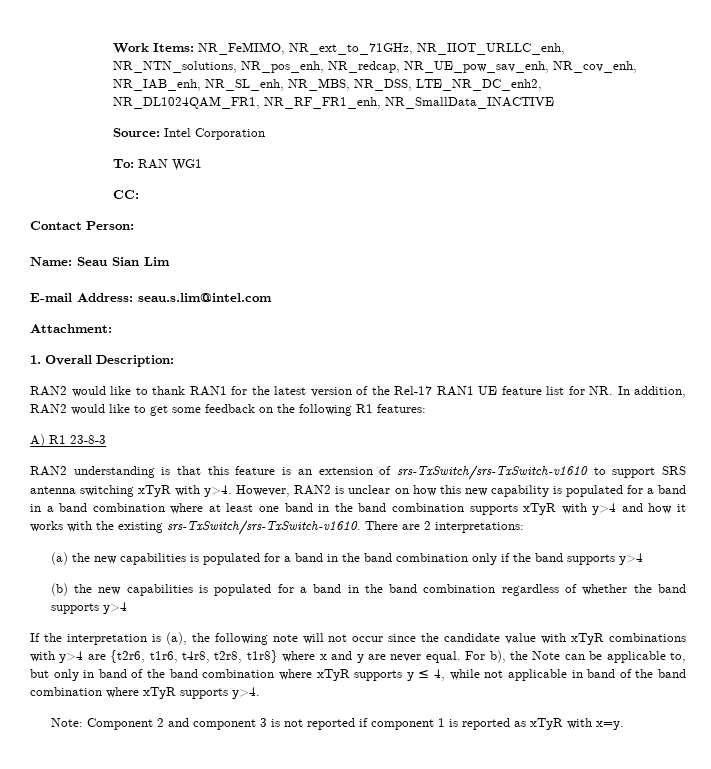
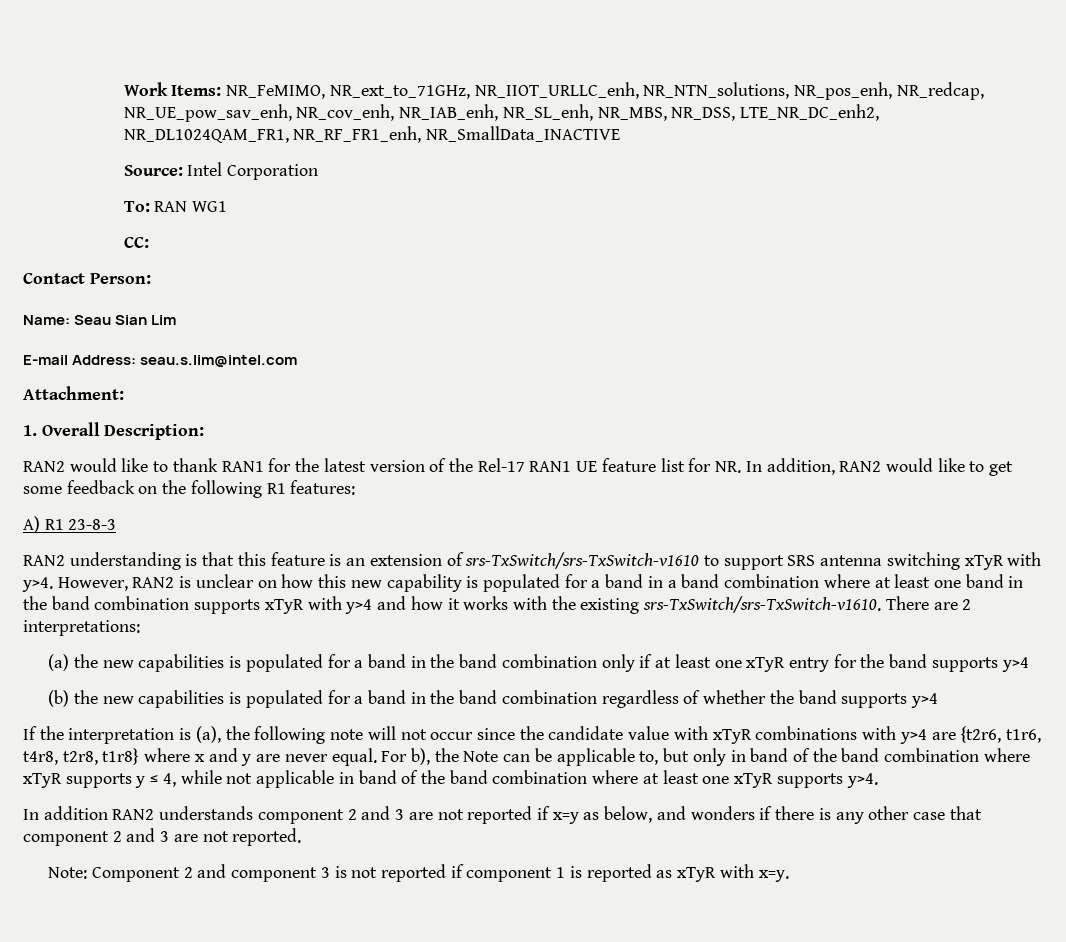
- (a) the new capabilities is populated for a band in the band combination only if the band supports y>4
+ (a) the new capabilities is populated for a band in the band combination only if at least one xTyR entry for the band supports y>4
- For b), the Note can be applicable to, but only in band of the band combination where xTyR supports y ≤ 4, while not applicable in band of the band combination where xTyR supports y>4.
+ For b), the Note can be applicable to, but only in band of the band combination where xTyR supports y ≤ 4, while not applicable in band of the band combination where at least one xTyR supports y>4.
+ In addition RAN2 understands component 2 and 3 are not reported if x=y as below, and wonders if there is any other case that component 2 and 3 are not reported.

